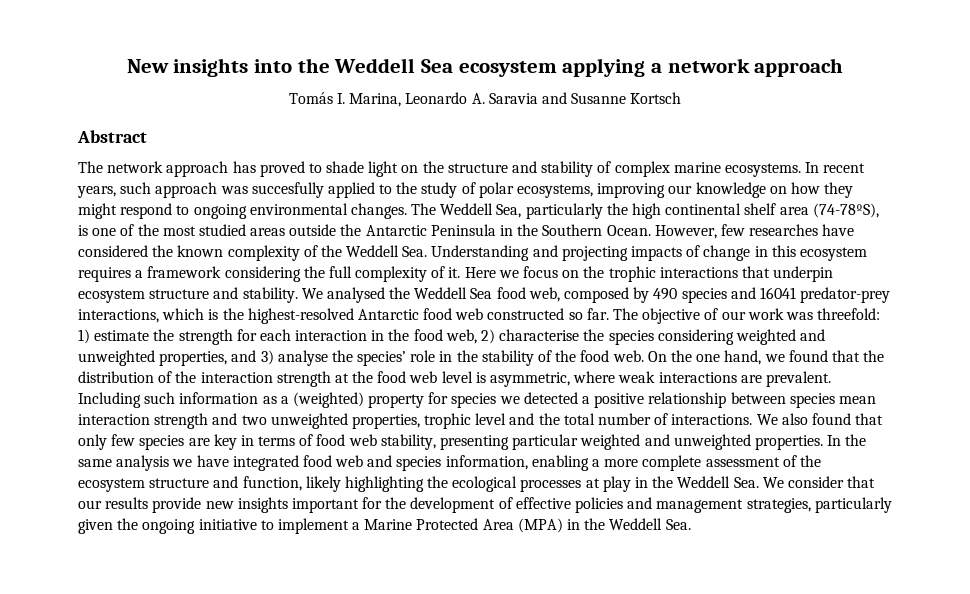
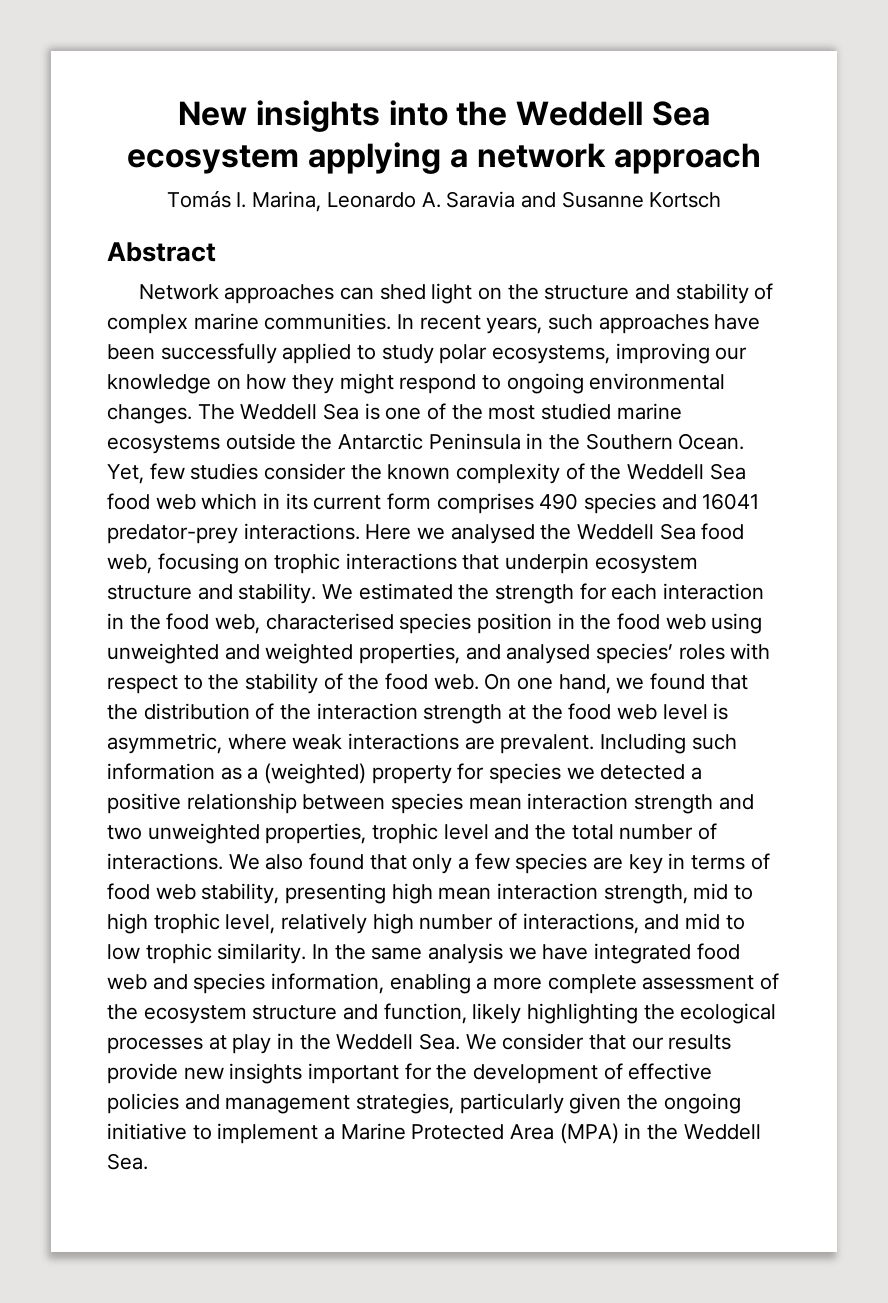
- The network approach has proved to shade light on the structure and stability of complex marine ecosystems.
+ Network approaches can shed light on the structure and stability of complex marine communities.
- In recent years, such approach was succesfully applied to the study of polar ecosystems, improving our knowledge on how they might respond to ongoing environmental changes.
+ In recent years, such approaches have been successfully applied to study polar ecosystems, improving our knowledge on how they might respond to ongoing environmental changes.
- The Weddell Sea, particularly the high continental shelf area (74-78ºS), is one of the most studied areas outside the Antarctic Peninsula in the Southern Ocean.
+ The Weddell Sea is one of the most studied marine ecosystems outside the Antarctic Peninsula in the Southern Ocean.
- However, few researches have considered the known complexity of the Weddell Sea. Understanding and projecting impacts of change in this ecosystem requires a framework considering the full complexity of it. Here we focus on the trophic interactions that underpin ecosystem structure and stability.
+ Yet, few studies consider the known complexity of the Weddell Sea food web which in its current form comprises 490 species and 16041 predator-prey interactions. Here we analysed the Weddell Sea food web, focusing on trophic interactions that underpin ecosystem structure and stability.
- We analysed the Weddell Sea food web, composed by 490 species and 16041 predator-prey interactions, which is the highest-resolved Antarctic food web constructed so far. The objective of our work was threefold: 1) estimate the strength for each interaction in the food web, 2) characterise the species considering weighted and unweighted properties, and 3) analyse the species’ role in the stability of the food web.
+ We estimated the strength for each interaction in the food web, characterised species position in the food web using unweighted and weighted properties, and analysed species’ roles with respect to the stability of the food web.
- On the one hand, we found that the distribution of the interaction strength at the food web level is asymmetric, where weak interactions are prevalent.
+ On one hand, we found that the distribution of the interaction strength at the food web level is asymmetric, where weak interactions are prevalent.
- We also found that only few species are key in terms of food web stability, presenting particular weighted and unweighted properties.
+ We also found that only a few species are key in terms of food web stability, presenting high mean interaction strength, mid to high trophic level, relatively high number of interactions, and mid to low trophic similarity.

